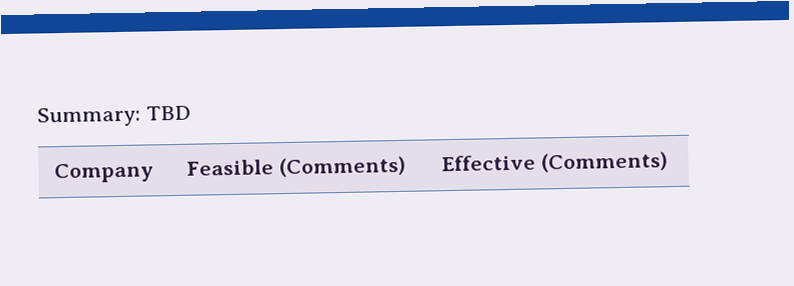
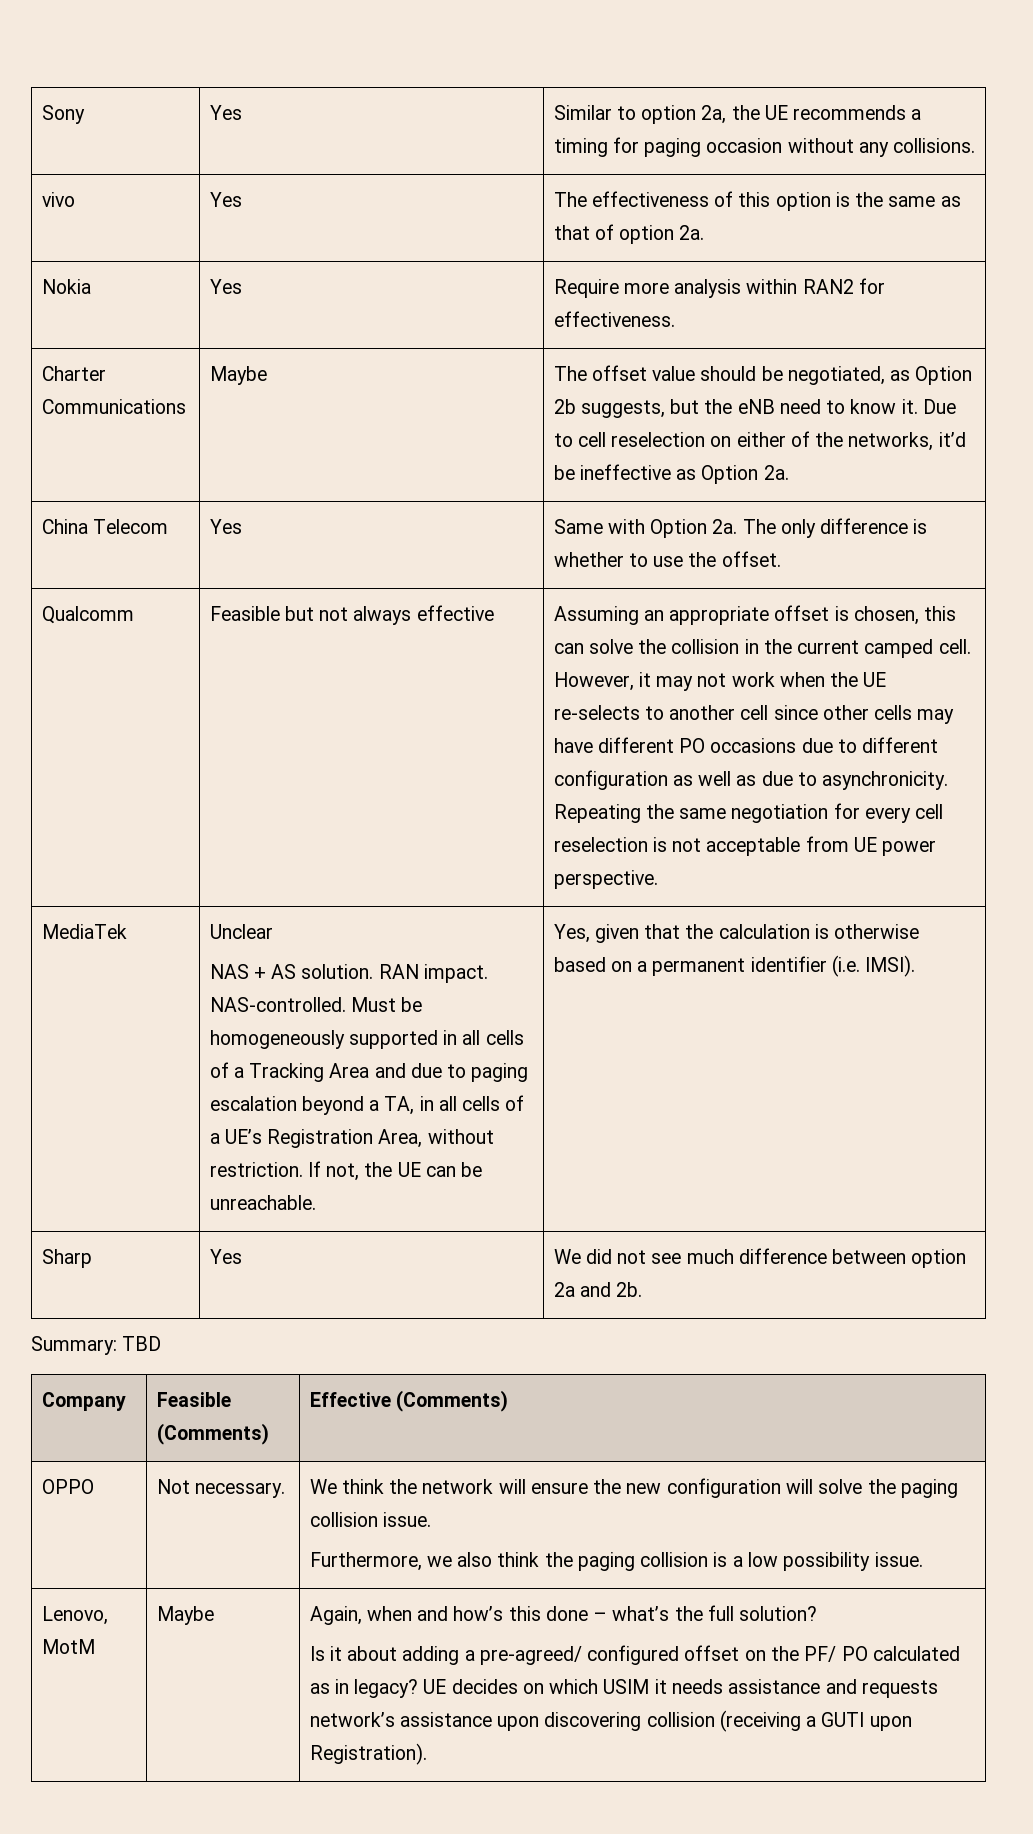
+ Sony | Yes | Similar to option 2a, the UE recommends a timing for paging occasion without any collisions.
+ vivo | Yes | The effectiveness of this option is the same as that of option 2a.
+ Nokia | Yes | Require more analysis within RAN2 for effectiveness.
+ Charter Communications | Maybe | The offset value should be negotiated, as Option 2b suggests, but the eNB need to know it. Due to cell reselection on either of the networks, it’d be ineffective as Option 2a.
+ China Telecom | Yes | Same with Option 2a. The only difference is whether to use the offset.
+ Qualcomm | Feasible but not always effective | Assuming an appropriate offset is chosen, this can solve the collision in the current camped cell. However, it may not work when the UE re-selects to another cell since other cells may have different PO occasions due to different configuration as well as due to asynchronicity. Repeating the same negotiation for every cell reselection is not acceptable from UE power perspective.
+ MediaTek | Unclear
+ NAS + AS solution. RAN impact. NAS-controlled. Must be homogeneously supported in all cells of a Tracking Area and due to paging escalation beyond a TA, in all cells of a UE’s Registration Area, without restriction. If not, the UE can be unreachable. | Yes, given that the calculation is otherwise based on a permanent identifier (i.e. IMSI).
+ Sharp | Yes | We did not see much difference between option 2a and 2b.
+ OPPO | Not necessary. | We think the network will ensure the new configuration will solve the paging collision issue.
+ Furthermore, we also think the paging collision is a low possibility issue.
+ Lenovo, MotM | Maybe | Again, when and how’s this done – what’s the full solution?
+ Is it about adding a pre-agreed/ configured offset on the PF/ PO calculated as in legacy? UE decides on which USIM it needs assistance and requests network’s assistance upon discovering collision (receiving a GUTI upon Registration).

